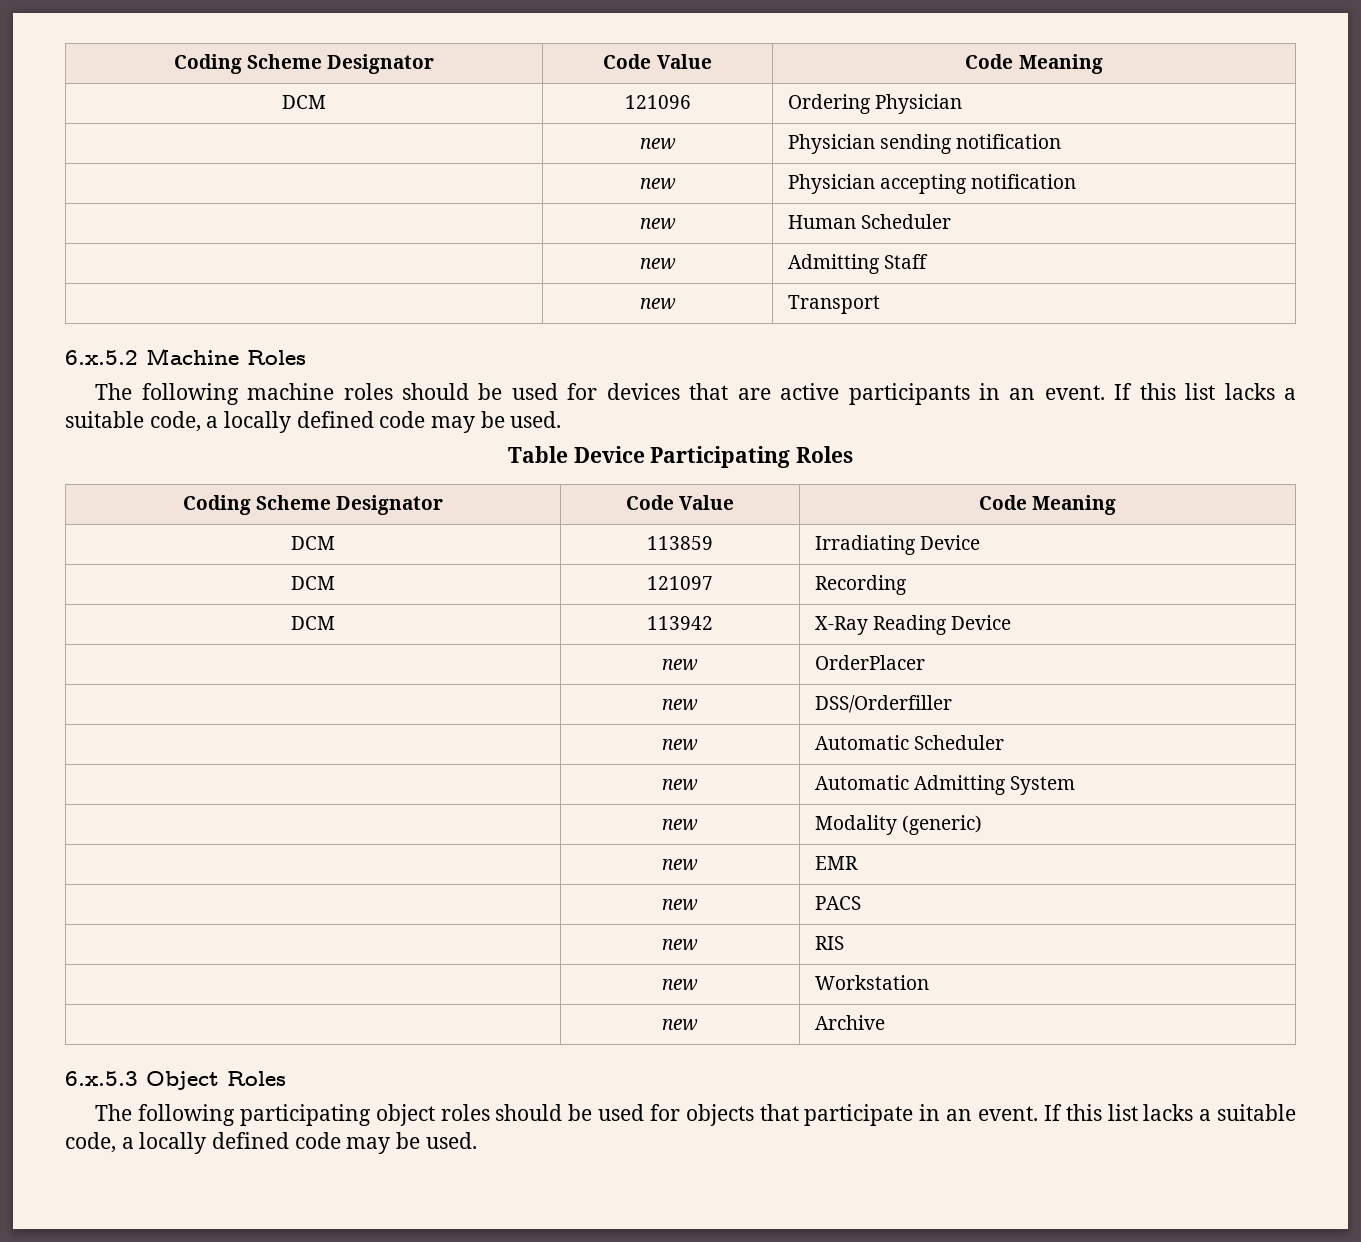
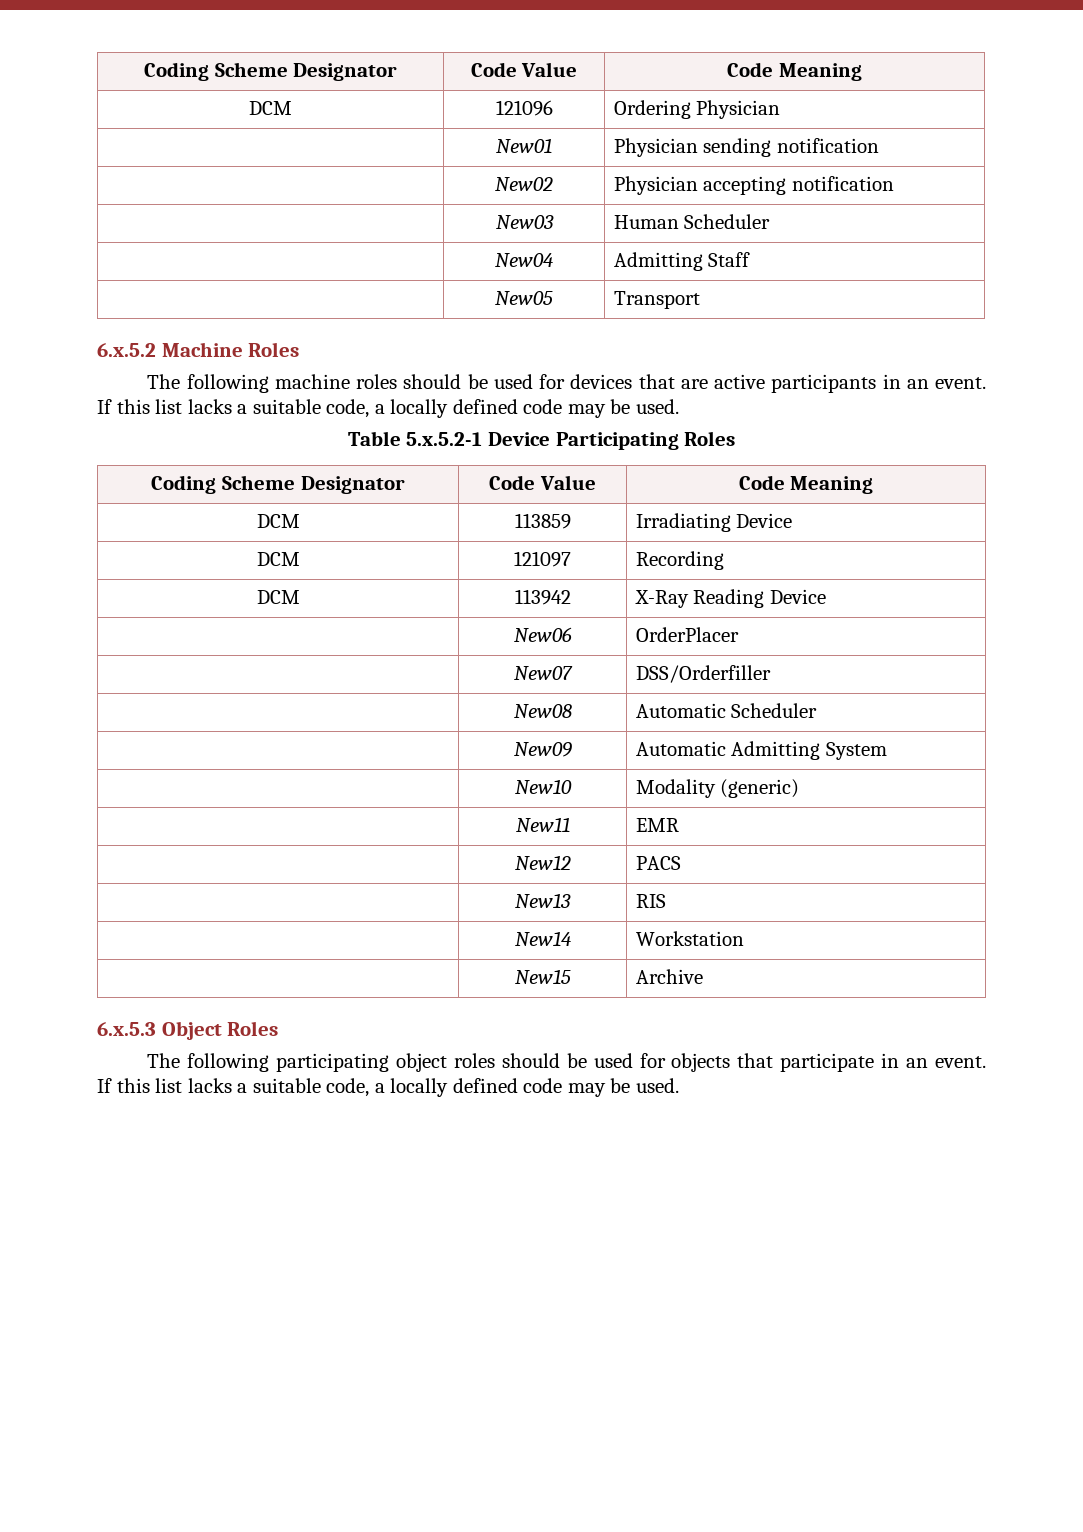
- | new | Physician sending notification
+ | New01 | Physician sending notification
- | new | Physician accepting notification
+ | New02 | Physician accepting notification
- | new | Human Scheduler
+ | New03 | Human Scheduler
- | new | Admitting Staff
+ | New04 | Admitting Staff
- | new | Transport
+ | New05 | Transport
- Table Device Participating Roles
+ Table 5.x.5.2-1 Device Participating Roles
- | new | OrderPlacer
+ | New06 | OrderPlacer
- | new | DSS/Orderfiller
+ | New07 | DSS/Orderfiller
- | new | Automatic Scheduler
+ | New08 | Automatic Scheduler
- | new | Automatic Admitting System
+ | New09 | Automatic Admitting System
- | new | Modality (generic)
+ | New10 | Modality (generic)
- | new | EMR
+ | New11 | EMR
- | new | PACS
+ | New12 | PACS
- | new | RIS
+ | New13 | RIS
- | new | Workstation
+ | New14 | Workstation
- | new | Archive
+ | New15 | Archive

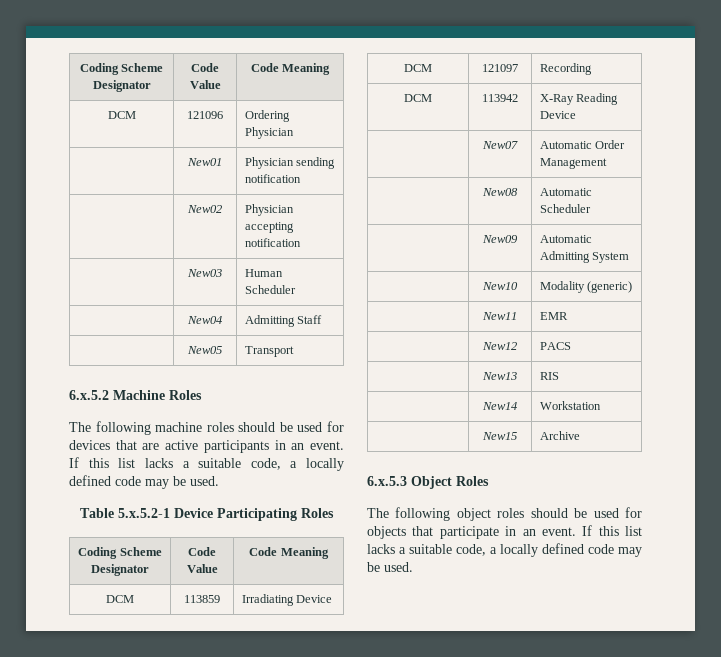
- | New06 | OrderPlacer
- | New07 | DSS/Orderfiller
+ | New07 | Automatic Order Management
- The following participating object roles should be used for objects that participate in an event.
+ The following object roles should be used for objects that participate in an event.

